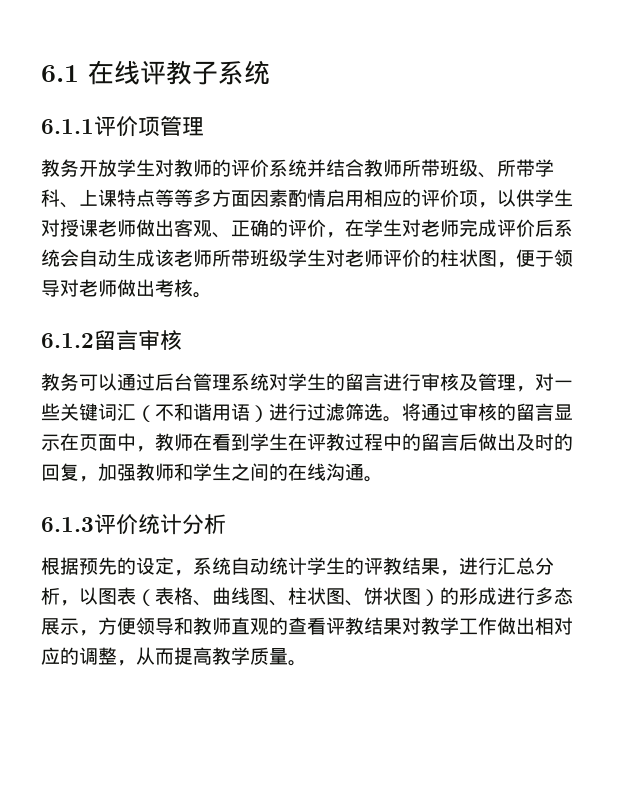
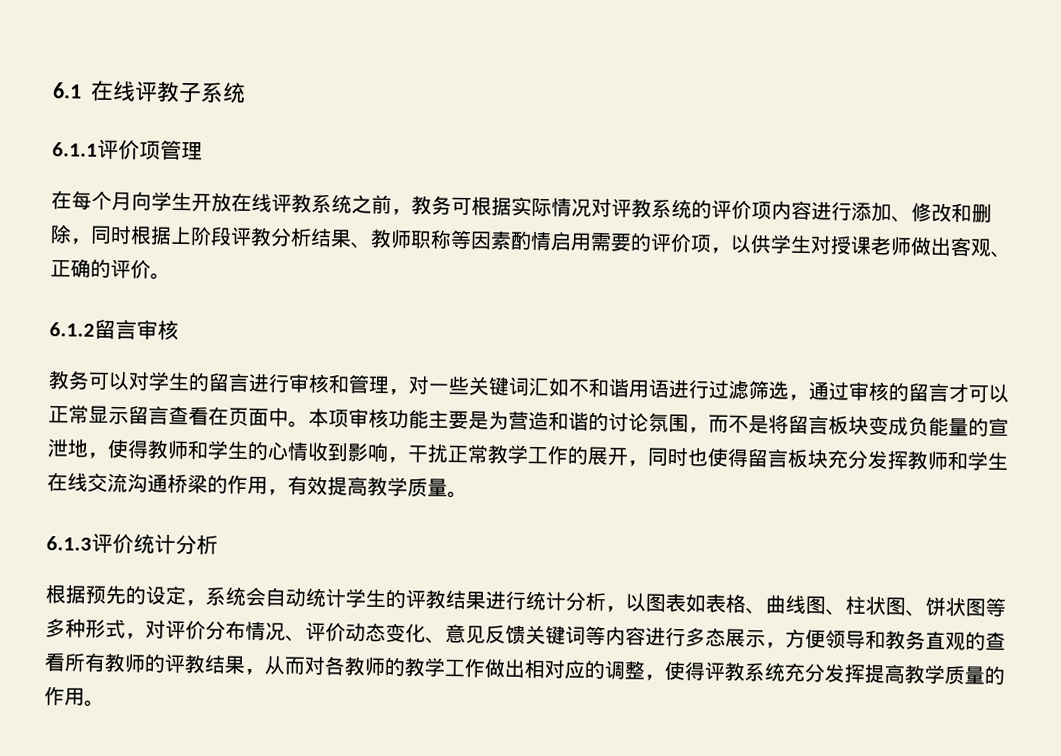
- 教务开放学生对教师的评价系统并结合教师所带班级、所带学科、上课特点等等多方面因素酌情启用相应的评价项，以供学生对授课老师做出客观、正确的评价，在学生对老师完成评价后系统会自动生成该老师所带班级学生对老师评价的柱状图，便于领导对老师做出考核。
+ 在每个月向学生开放在线评教系统之前，教务可根据实际情况对评教系统的评价项内容进行添加、修改和删除，同时根据上阶段评教分析结果、教师职称等因素酌情启用需要的评价项，以供学生对授课老师做出客观、正确的评价。
- 教务可以通过后台管理系统对学生的留言进行审核及管理，对一些关键词汇（不和谐用语）进行过滤筛选。将通过审核的留言显示在页面中，教师在看到学生在评教过程中的留言后做出及时的回复，加强教师和学生之间的在线沟通。
+ 教务可以对学生的留言进行审核和管理，对一些关键词汇如不和谐用语进行过滤筛选，通过审核的留言才可以正常显示留言查看在页面中。本项审核功能主要是为营造和谐的讨论氛围，而不是将留言板块变成负能量的宣泄地，使得教师和学生的心情收到影响，干扰正常教学工作的展开，同时也使得留言板块充分发挥教师和学生在线交流沟通桥梁的作用，有效提高教学质量。
- 根据预先的设定，系统自动统计学生的评教结果，进行汇总分析，以图表（表格、曲线图、柱状图、饼状图）的形成进行多态展示，方便领导和教师直观的查看评教结果对教学工作做出相对应的调整，从而提高教学质量。
+ 根据预先的设定，系统会自动统计学生的评教结果进行统计分析，以图表如表格、曲线图、柱状图、饼状图等多种形式，对评价分布情况、评价动态变化、意见反馈关键词等内容进行多态展示，方便领导和教务直观的查看所有教师的评教结果，从而对各教师的教学工作做出相对应的调整，使得评教系统充分发挥提高教学质量的作用。

